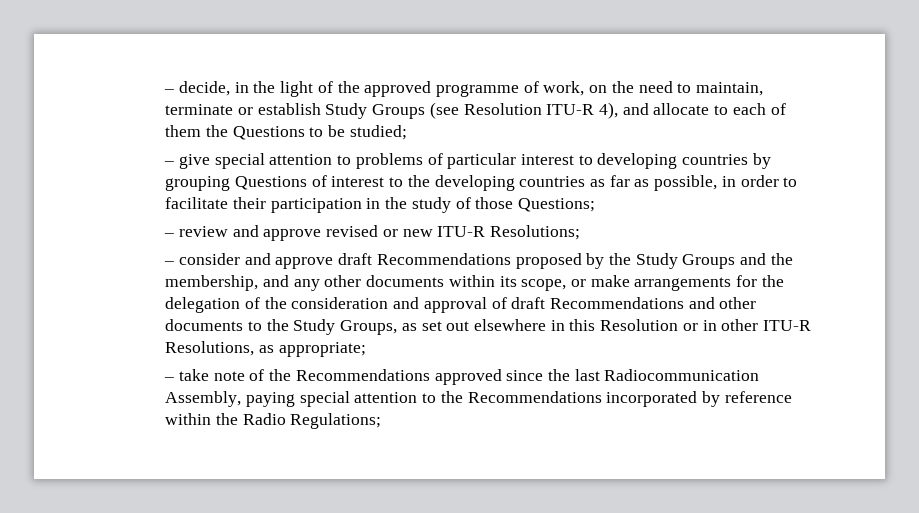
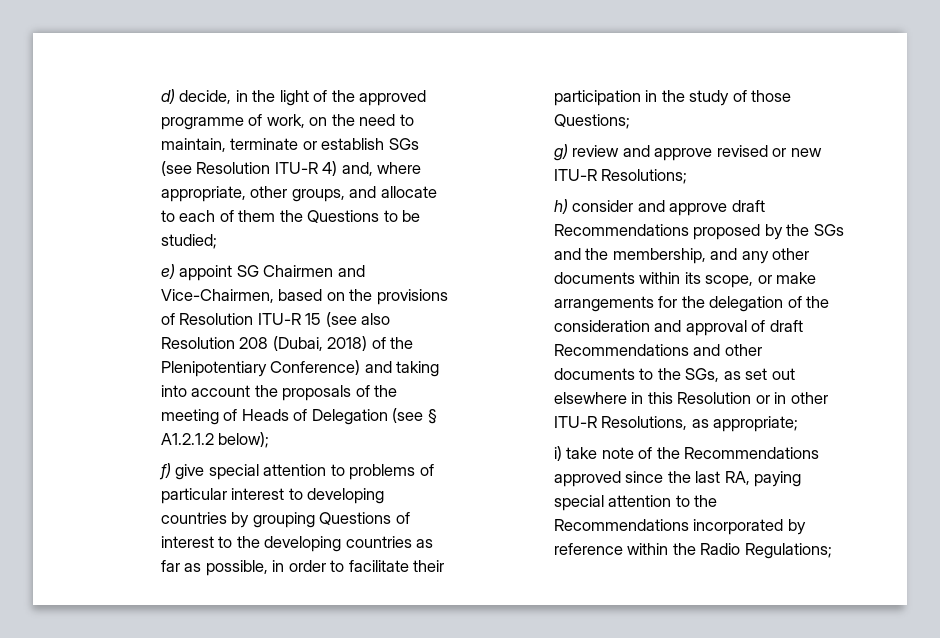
- – decide, in the light of the approved programme of work, on the need to maintain, terminate or establish Study Groups (see Resolution ITU-R 4), and allocate to each of them the Questions to be studied;
+ d) decide, in the light of the approved programme of work, on the need to maintain, terminate or establish SGs (see Resolution ITU-R 4) and, where appropriate, other groups, and allocate to each of them the Questions to be studied;
- – give special attention to problems of particular interest to developing countries by grouping Questions of interest to the developing countries as far as possible, in order to facilitate their participation in the study of those Questions;
+ e) appoint SG Chairmen and Vice-Chairmen, based on the provisions of Resolution ITU-R 15 (see also Resolution 208 (Dubai, 2018) of the Plenipotentiary Conference) and taking into account the proposals of the meeting of Heads of Delegation (see § А1.2.1.2 below);
+ f) give special attention to problems of particular interest to developing countries by grouping Questions of interest to the developing countries as far as possible, in order to facilitate their participation in the study of those Questions;
- – review and approve revised or new ITU-R Resolutions;
+ g) review and approve revised or new ITU-R Resolutions;
- – consider and approve draft Recommendations proposed by the Study Groups and the membership, and any other documents within its scope, or make arrangements for the delegation of the consideration and approval of draft Recommendations and other documents to the Study Groups, as set out elsewhere in this Resolution or in other ITU-R Resolutions, as appropriate;
+ h) consider and approve draft Recommendations proposed by the SGs and the membership, and any other documents within its scope, or make arrangements for the delegation of the consideration and approval of draft Recommendations and other documents to the SGs, as set out elsewhere in this Resolution or in other ITU-R Resolutions, as appropriate;
- – take note of the Recommendations approved since the last Radiocommunication Assembly, paying special attention to the Recommendations incorporated by reference within the Radio Regulations;
+ i) take note of the Recommendations approved since the last RA, paying special attention to the Recommendations incorporated by reference within the Radio Regulations;

